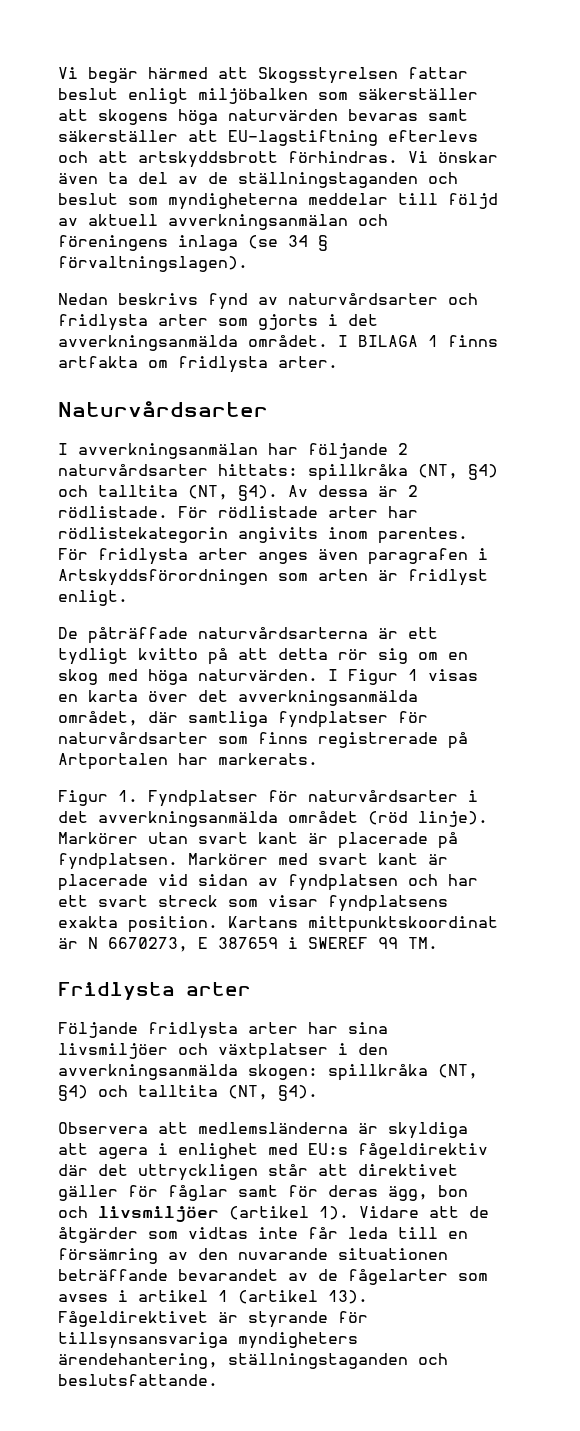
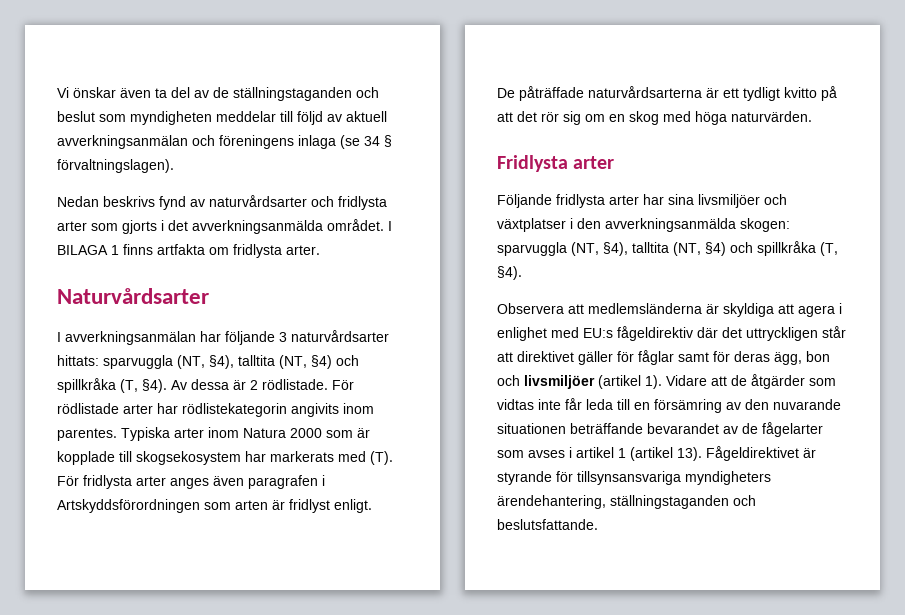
- Vi begär härmed att Skogsstyrelsen fattar beslut enligt miljöbalken som säkerställer att skogens höga naturvärden bevaras samt säkerställer att EU-lagstiftning efterlevs och att artskyddsbrott förhindras. Vi önskar även ta del av de ställningstaganden och beslut som myndigheterna meddelar till följd av aktuell avverkningsanmälan och föreningens inlaga (se 34 § förvaltningslagen).
+ Vi önskar även ta del av de ställningstaganden och beslut som myndigheten meddelar till följd av aktuell avverkningsanmälan och föreningens inlaga (se 34 § förvaltningslagen).
- I avverkningsanmälan har följande 2 naturvårdsarter hittats: spillkråka (NT, §4) och talltita (NT, §4).
+ I avverkningsanmälan har följande 3 naturvårdsarter hittats: sparvuggla (NT, §4), talltita (NT, §4) och spillkråka (T, §4).
- För fridlysta arter anges även paragrafen i Artskyddsförordningen som arten är fridlyst enligt.
+ Typiska arter inom Natura 2000 som är kopplade till skogsekosystem har markerats med (T). För fridlysta arter anges även paragrafen i Artskyddsförordningen som arten är fridlyst enligt.
- De påträffade naturvårdsarterna är ett tydligt kvitto på att detta rör sig om en skog med höga naturvärden. I Figur 1 visas en karta över det avverkningsanmälda området, där samtliga fyndplatser för naturvårdsarter som finns registrerade på Artportalen har markerats.
- Figur 1. Fyndplatser för naturvårdsarter i det avverkningsanmälda området (röd linje). Markörer utan svart kant är placerade på fyndplatsen. Markörer med svart kant är placerade vid sidan av fyndplatsen och har ett svart streck som visar fyndplatsens exakta position. Kartans mittpunktskoordinat är N 6670273, E 387659 i SWEREF 99 TM.
+ De påträffade naturvårdsarterna är ett tydligt kvitto på att det rör sig om en skog med höga naturvärden.
- Följande fridlysta arter har sina livsmiljöer och växtplatser i den avverkningsanmälda skogen: spillkråka (NT, §4) och talltita (NT, §4).
+ Följande fridlysta arter har sina livsmiljöer och växtplatser i den avverkningsanmälda skogen: sparvuggla (NT, §4), talltita (NT, §4) och spillkråka (T, §4).

